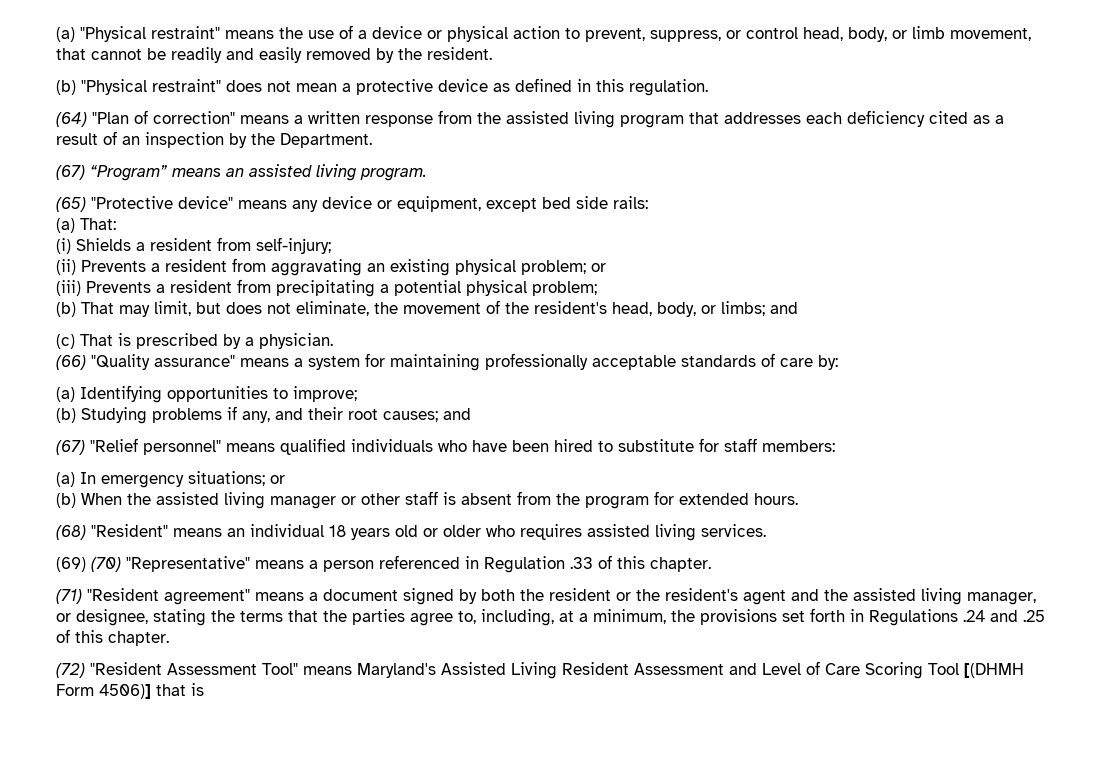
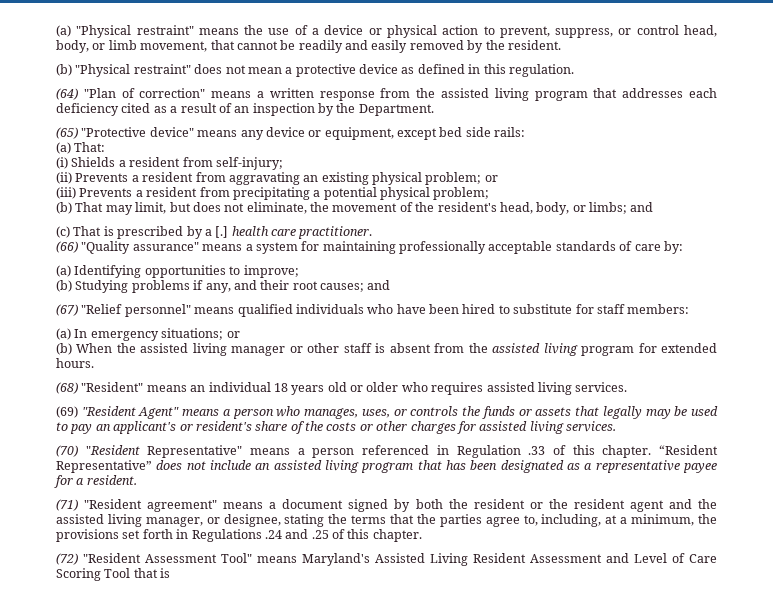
- (67) “Program” means an assisted living program.
- (c) That is prescribed by a physician.
+ (c) That is prescribed by a [.] health care practitioner.
- (b) When the assisted living manager or other staff is absent from the program for extended hours.
+ (b) When the assisted living manager or other staff is absent from the assisted living program for extended hours.
- (69) (70) "Representative" means a person referenced in Regulation .33 of this chapter.
+ (69) "Resident Agent" means a person who manages, uses, or controls the funds or assets that legally may be used to pay an applicant's or resident's share of the costs or other charges for assisted living services.
+ (70) "Resident Representative" means a person referenced in Regulation .33 of this chapter. “Resident Representative” does not include an assisted living program that has been designated as a representative payee for a resident.
- (71) "Resident agreement" means a document signed by both the resident or the resident's agent and the assisted living manager, or designee, stating the terms that the parties agree to, including, at a minimum, the provisions set forth in Regulations .24 and .25 of this chapter.
+ (71) "Resident agreement" means a document signed by both the resident or the resident agent and the assisted living manager, or designee, stating the terms that the parties agree to, including, at a minimum, the provisions set forth in Regulations .24 and .25 of this chapter.
- (72) "Resident Assessment Tool" means Maryland's Assisted Living Resident Assessment and Level of Care Scoring Tool [(DHMH Form 4506)] that is
+ (72) "Resident Assessment Tool" means Maryland's Assisted Living Resident Assessment and Level of Care Scoring Tool that is

